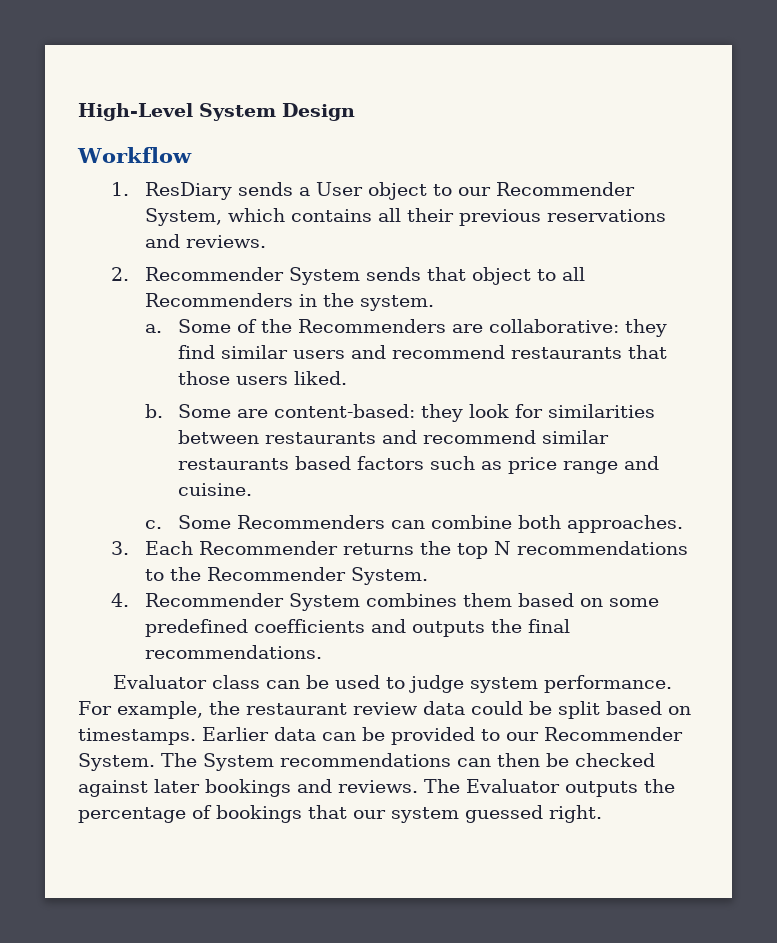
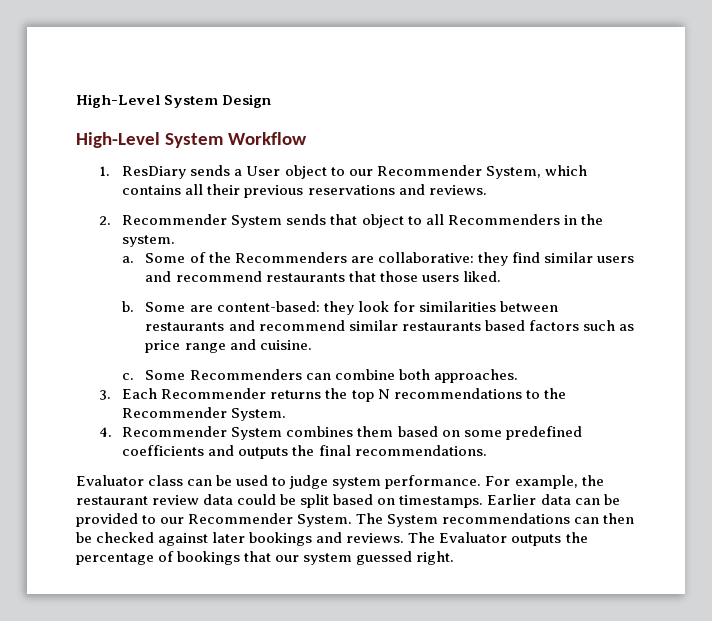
- Workflow
+ High-Level System Workflow

